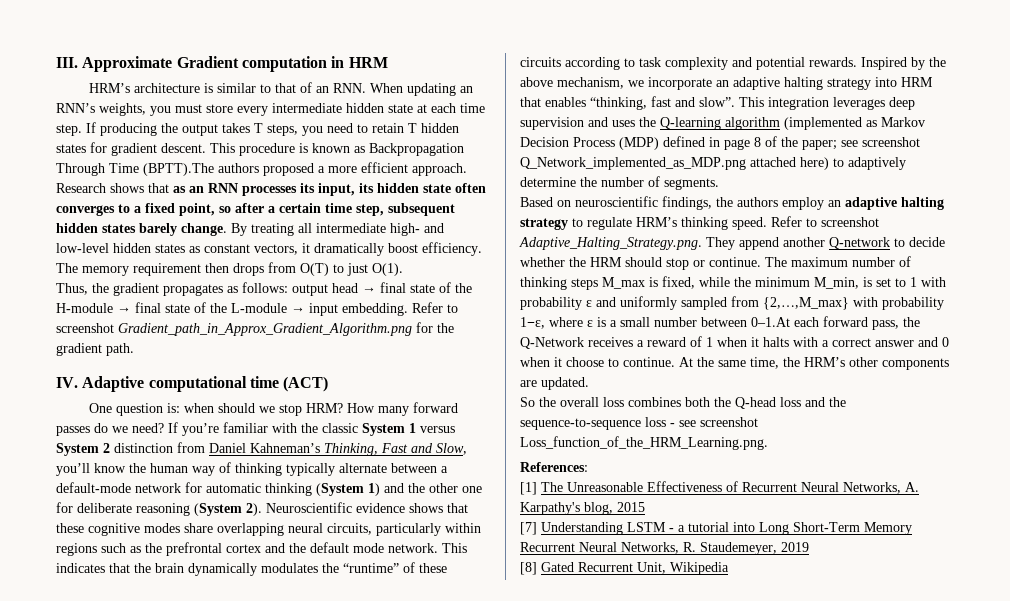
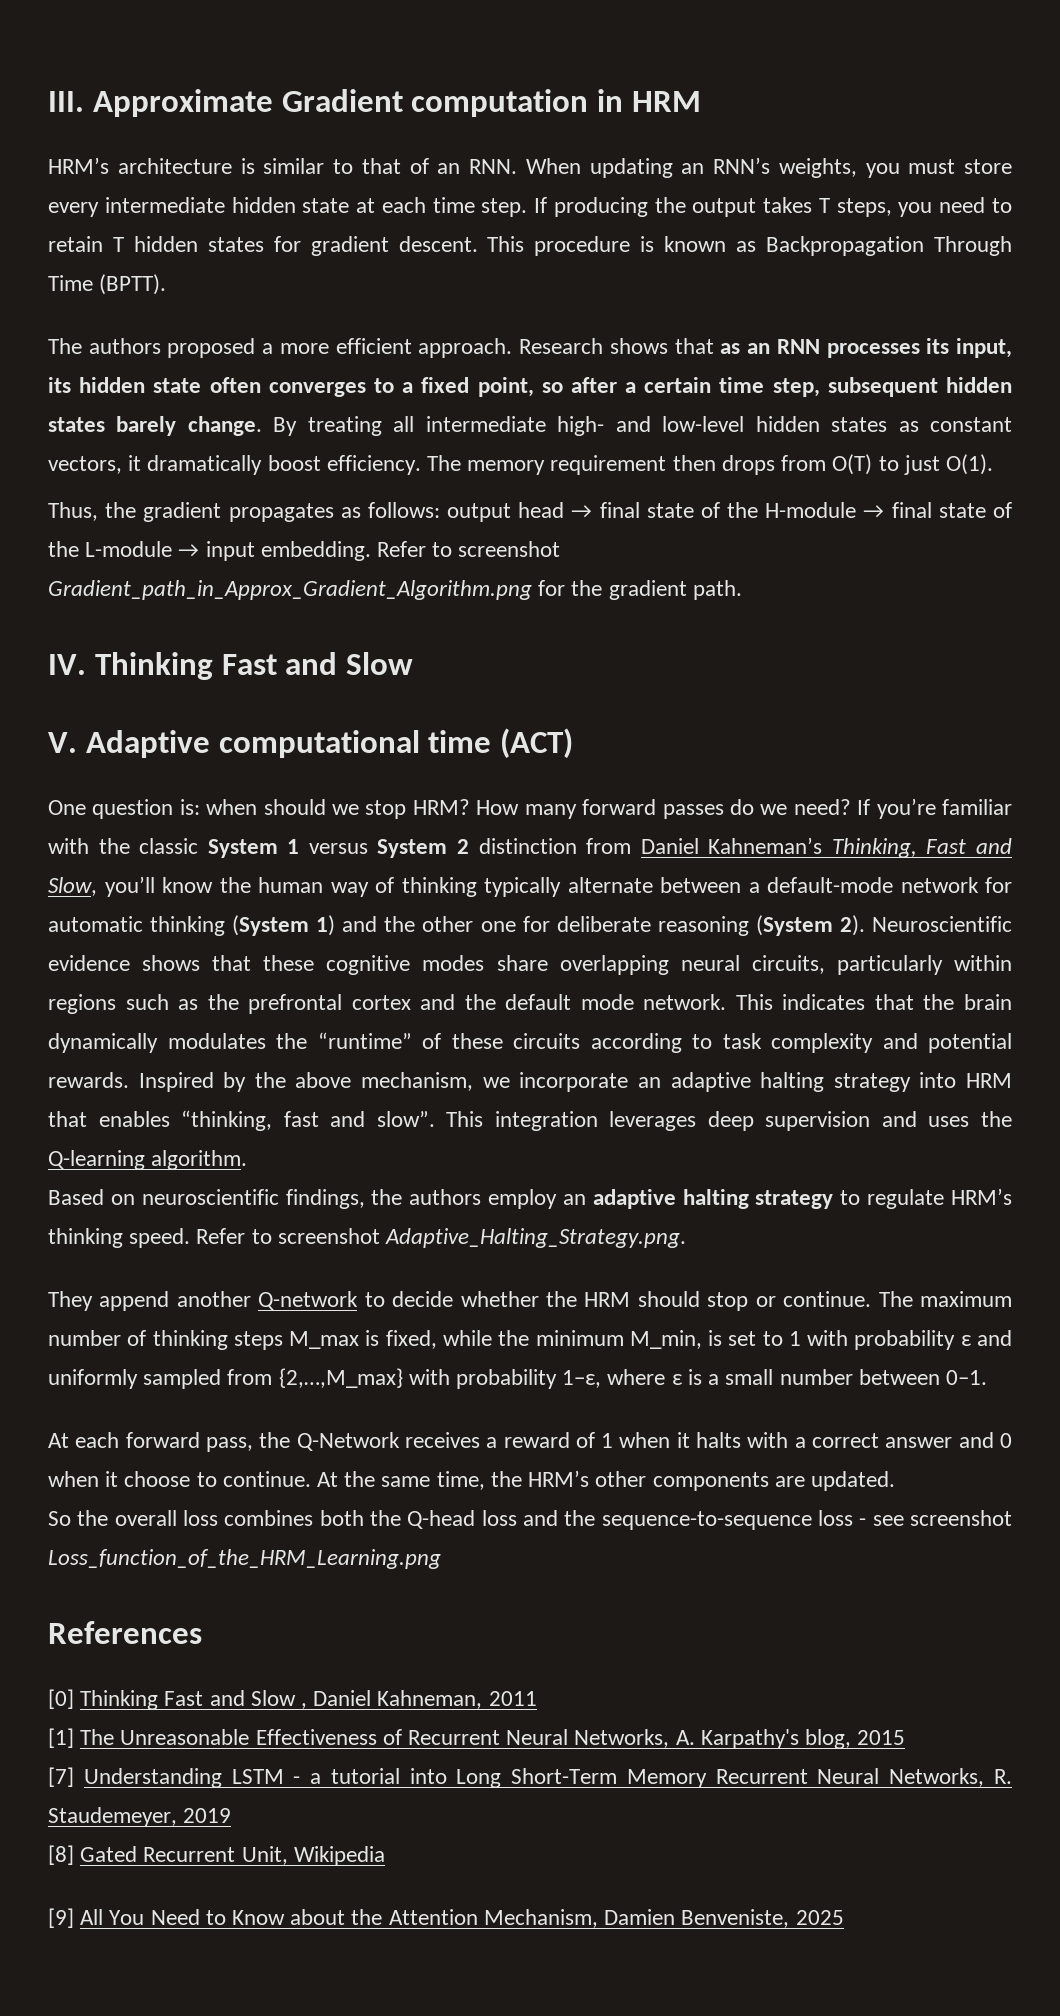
- This procedure is known as Backpropagation Through Time (BPTT).The authors proposed a more efficient approach.
+ This procedure is known as Backpropagation Through Time (BPTT).
+ The authors proposed a more efficient approach.
- IV. Adaptive computational time (ACT)
+ IV. Thinking Fast and Slow
+ V. Adaptive computational time (ACT)
- This integration leverages deep supervision and uses the Q-learning algorithm (implemented as Markov Decision Process (MDP) defined in page 8 of the paper; see screenshot Q_Network_implemented_as_MDP.png attached here) to adaptively determine the number of segments.
+ This integration leverages deep supervision and uses the Q-learning algorithm.
- Refer to screenshot Adaptive_Halting_Strategy.png. They append another Q-network to decide whether the HRM should stop or continue.
+ Refer to screenshot Adaptive_Halting_Strategy.png.
+ They append another Q-network to decide whether the HRM should stop or continue.
- The maximum number of thinking steps M_max is fixed, while the minimum M_min, is set to 1 with probability ε and uniformly sampled from {2,…,M_max} with probability 1−ε, where ε is a small number between 0–1.At each forward pass, the Q-Network receives a reward of 1 when it halts with a correct answer and 0 when it choose to continue.
+ The maximum number of thinking steps M_max is fixed, while the minimum M_min, is set to 1 with probability ε and uniformly sampled from {2,…,M_max} with probability 1−ε, where ε is a small number between 0–1.
+ At each forward pass, the Q-Network receives a reward of 1 when it halts with a correct answer and 0 when it choose to continue.
- So the overall loss combines both the Q-head loss and the sequence-to-sequence loss - see screenshot Loss_function_of_the_HRM_Learning.png.
- References:
+ So the overall loss combines both the Q-head loss and the sequence-to-sequence loss - see screenshot Loss_function_of_the_HRM_Learning.png
+ References
+ [0] Thinking Fast and Slow , Daniel Kahneman, 2011
+ [9] All You Need to Know about the Attention Mechanism, Damien Benveniste, 2025

